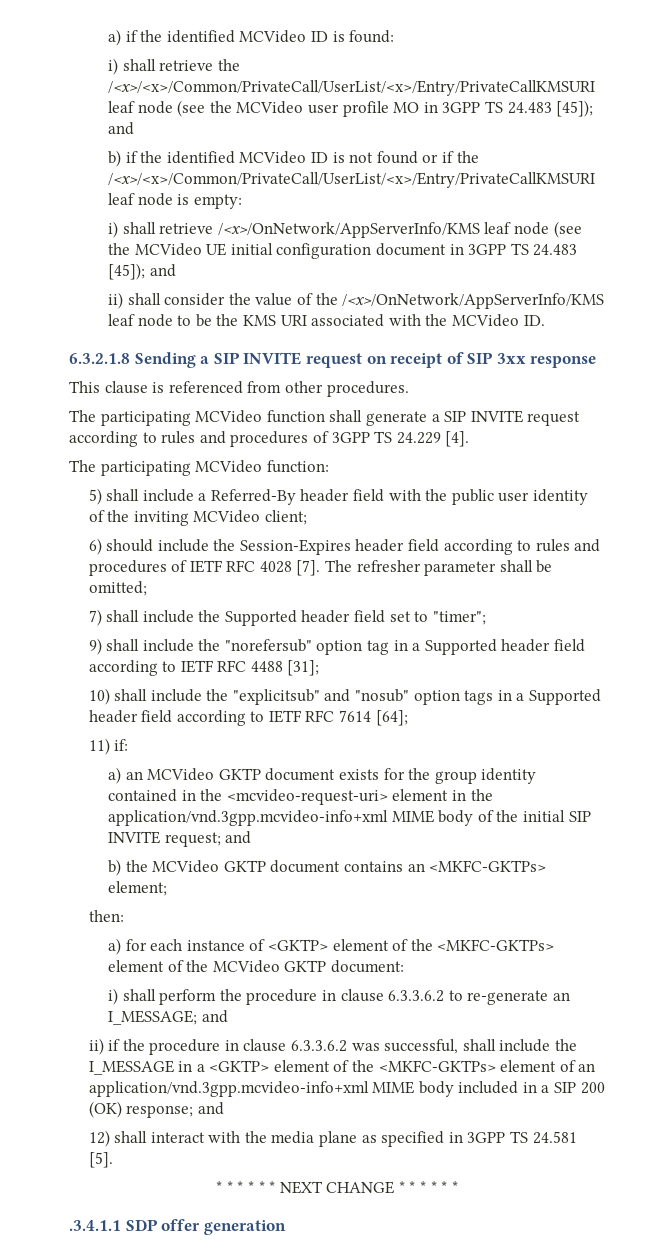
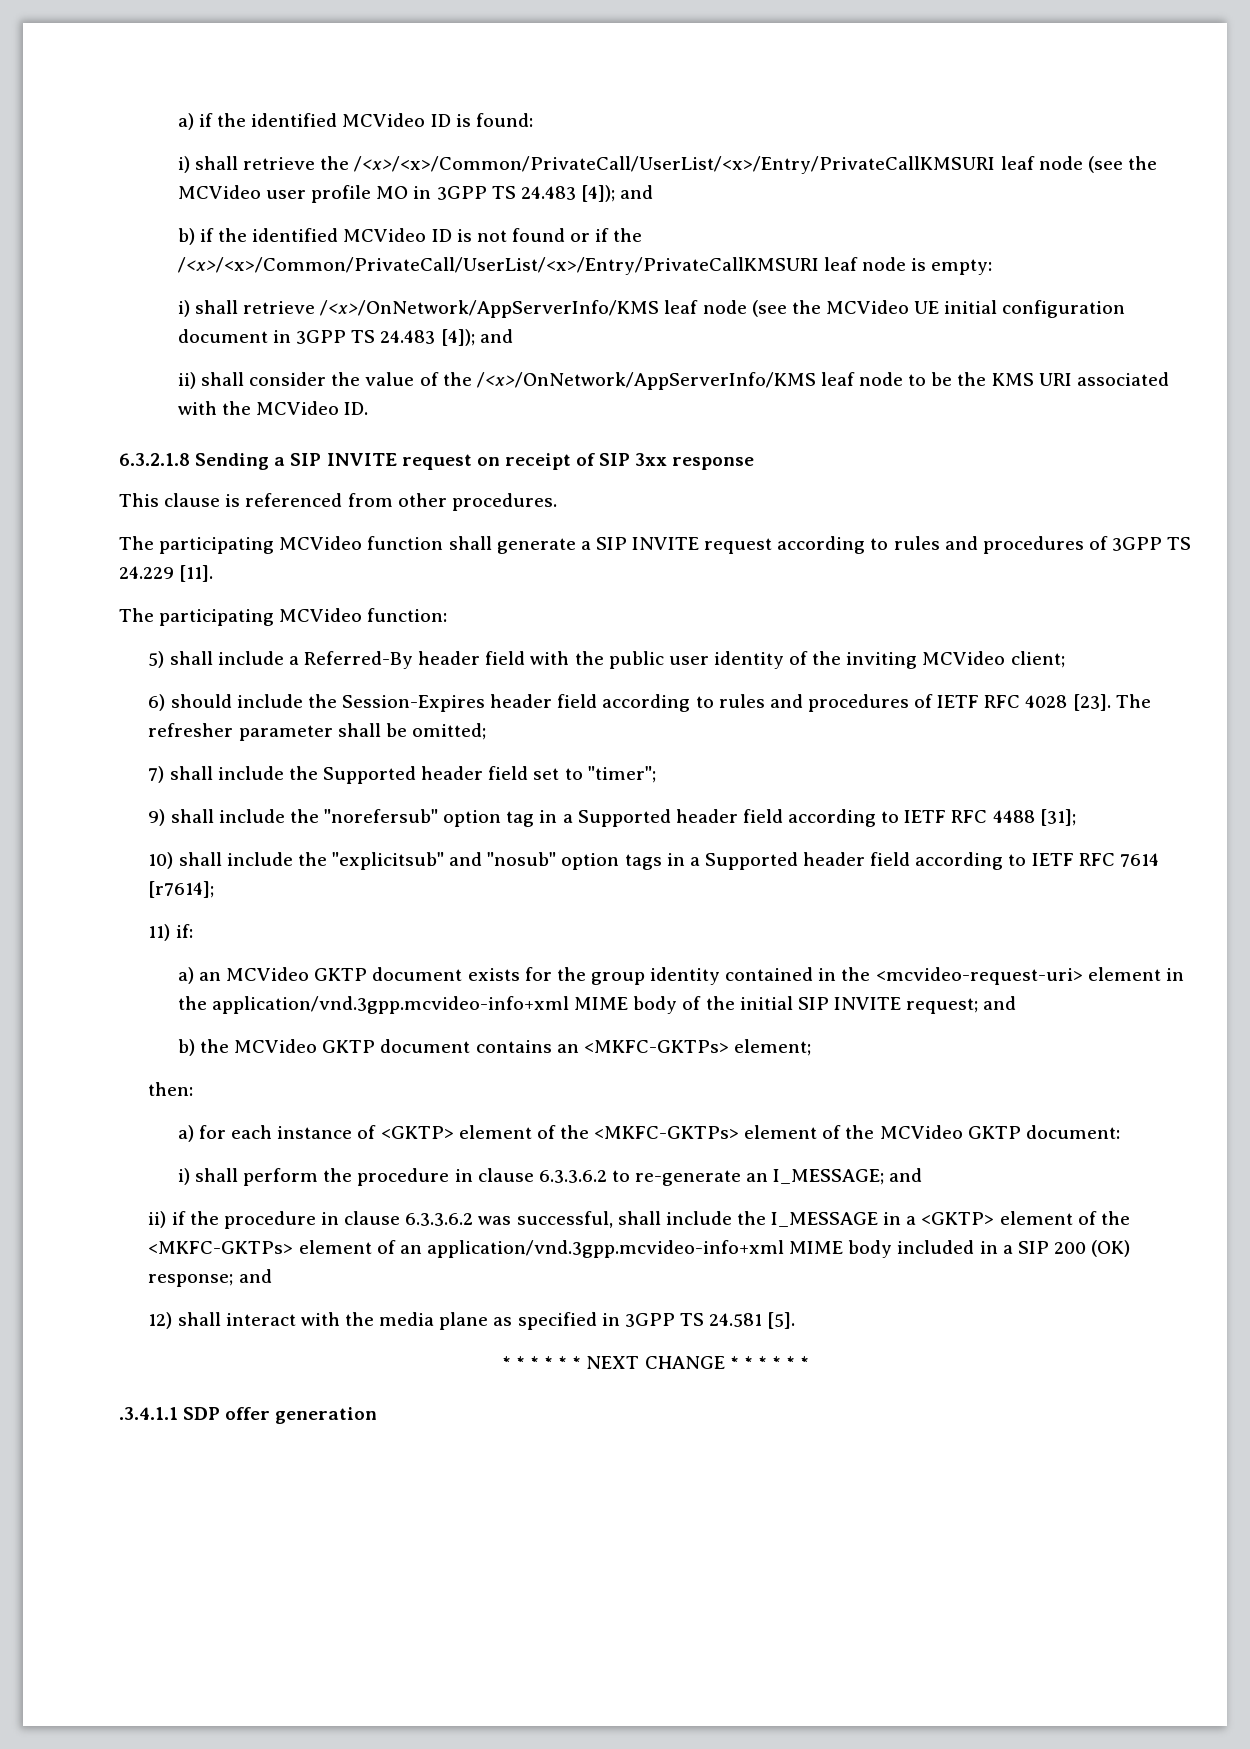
- i) shall retrieve the /<x>/<x>/Common/PrivateCall/UserList/<x>/Entry/PrivateCallKMSURI leaf node (see the MCVideo user profile MO in 3GPP TS 24.483 [45]); and
+ i) shall retrieve the /<x>/<x>/Common/PrivateCall/UserList/<x>/Entry/PrivateCallKMSURI leaf node (see the MCVideo user profile MO in 3GPP TS 24.483 [4]); and
- i) shall retrieve /<x>/OnNetwork/AppServerInfo/KMS leaf node (see the MCVideo UE initial configuration document in 3GPP TS 24.483 [45]); and
+ i) shall retrieve /<x>/OnNetwork/AppServerInfo/KMS leaf node (see the MCVideo UE initial configuration document in 3GPP TS 24.483 [4]); and
- The participating MCVideo function shall generate a SIP INVITE request according to rules and procedures of 3GPP TS 24.229 [4].
+ The participating MCVideo function shall generate a SIP INVITE request according to rules and procedures of 3GPP TS 24.229 [11].
- 6) should include the Session-Expires header field according to rules and procedures of IETF RFC 4028 [7].
+ 6) should include the Session-Expires header field according to rules and procedures of IETF RFC 4028 [23].
- 10) shall include the "explicitsub" and "nosub" option tags in a Supported header field according to IETF RFC 7614 [64];
+ 10) shall include the "explicitsub" and "nosub" option tags in a Supported header field according to IETF RFC 7614 [r7614];

